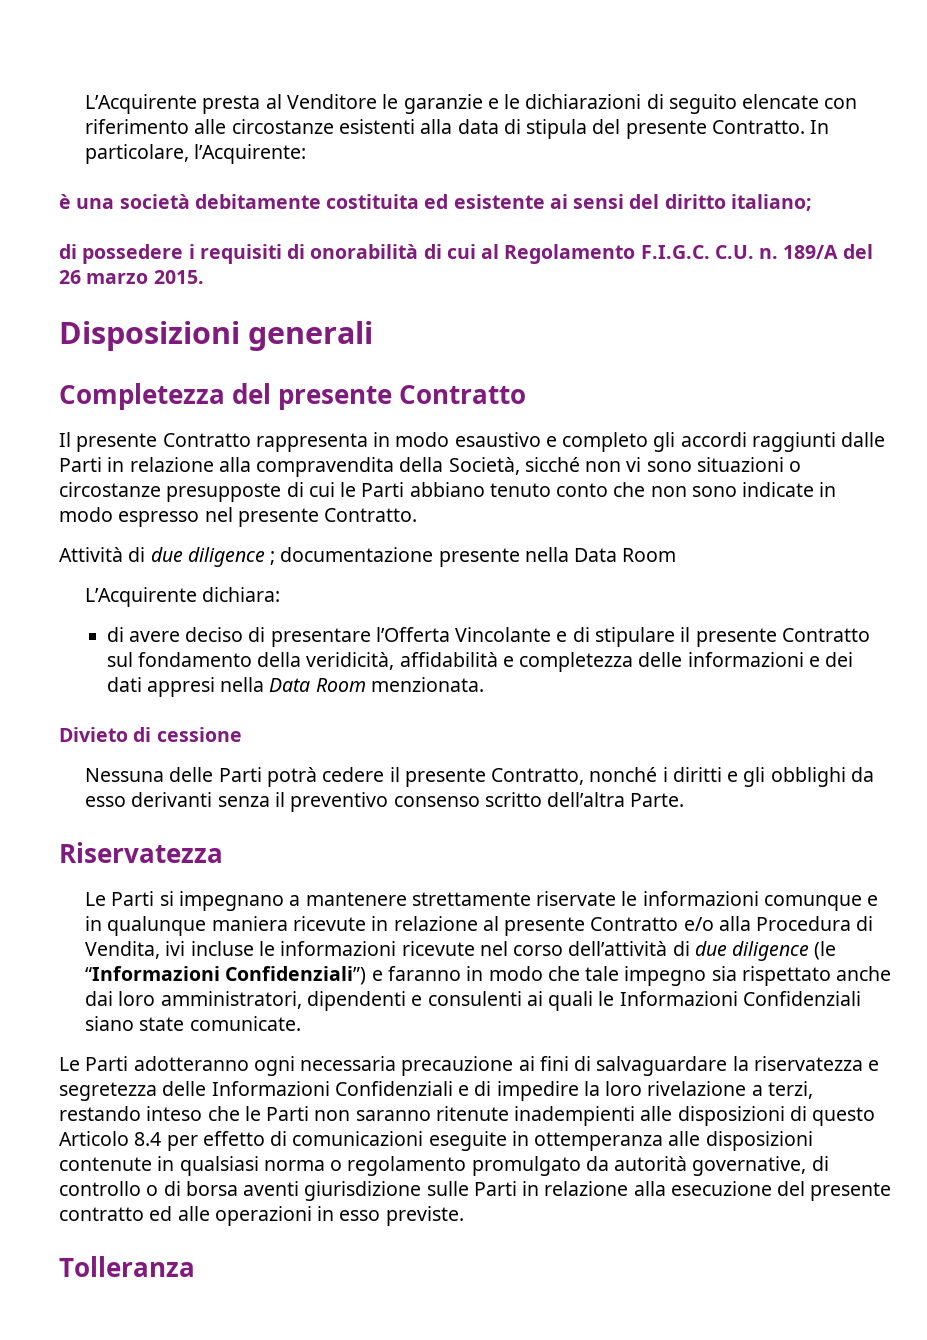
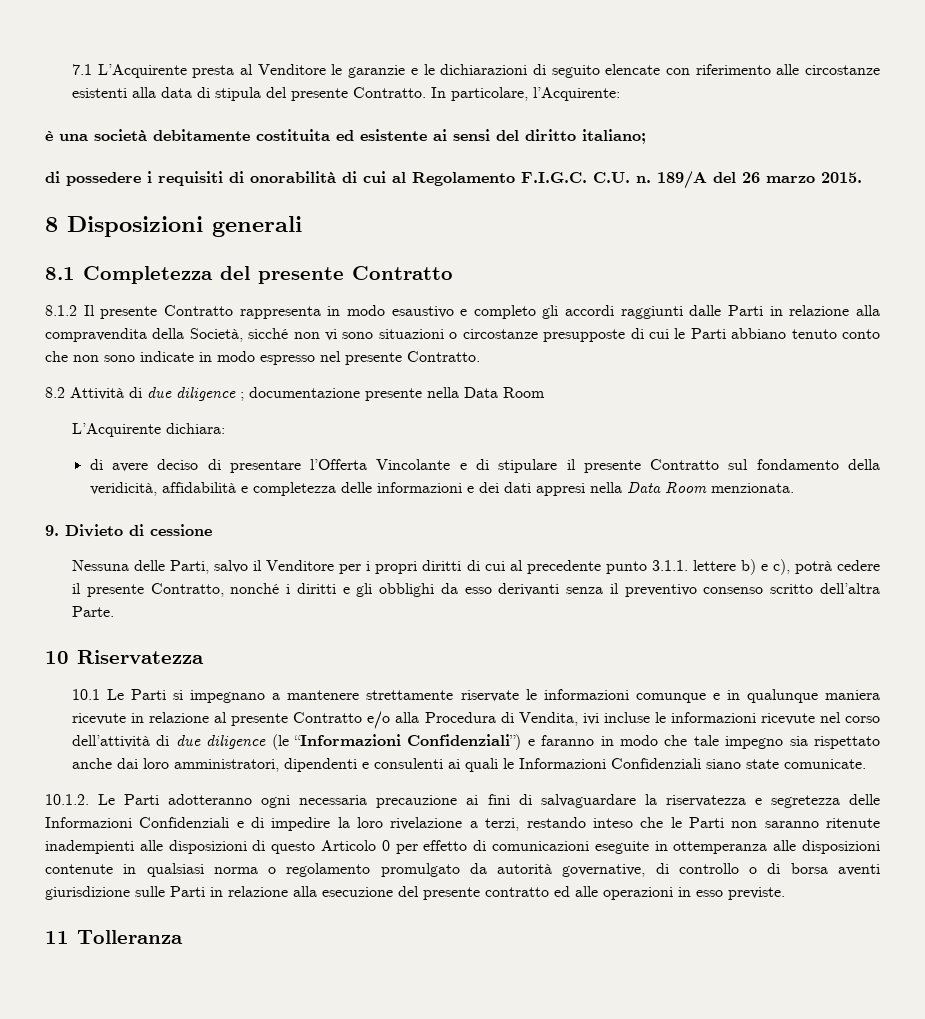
- L’Acquirente presta al Venditore le garanzie e le dichiarazioni di seguito elencate con riferimento alle circostanze esistenti alla data di stipula del presente Contratto.
+ 7.1 L’Acquirente presta al Venditore le garanzie e le dichiarazioni di seguito elencate con riferimento alle circostanze esistenti alla data di stipula del presente Contratto.
- Disposizioni generali
+ 8 Disposizioni generali
- Completezza del presente Contratto
+ 8.1 Completezza del presente Contratto
- Il presente Contratto rappresenta in modo esaustivo e completo gli accordi raggiunti dalle Parti in relazione alla compravendita della Società, sicché non vi sono situazioni o circostanze presupposte di cui le Parti abbiano tenuto conto che non sono indicate in modo espresso nel presente Contratto.
+ 8.1.2 Il presente Contratto rappresenta in modo esaustivo e completo gli accordi raggiunti dalle Parti in relazione alla compravendita della Società, sicché non vi sono situazioni o circostanze presupposte di cui le Parti abbiano tenuto conto che non sono indicate in modo espresso nel presente Contratto.
- Attività di due diligence ; documentazione presente nella Data Room
+ 8.2 Attività di due diligence ; documentazione presente nella Data Room
- Divieto di cessione
+ 9. Divieto di cessione
- Nessuna delle Parti potrà cedere il presente Contratto, nonché i diritti e gli obblighi da esso derivanti senza il preventivo consenso scritto dell’altra Parte.
+ Nessuna delle Parti, salvo il Venditore per i propri diritti di cui al precedente punto 3.1.1. lettere b) e c), potrà cedere il presente Contratto, nonché i diritti e gli obblighi da esso derivanti senza il preventivo consenso scritto dell’altra Parte.
- Riservatezza
+ 10 Riservatezza
- Le Parti si impegnano a mantenere strettamente riservate le informazioni comunque e in qualunque maniera ricevute in relazione al presente Contratto e/o alla Procedura di Vendita, ivi incluse le informazioni ricevute nel corso dell’attività di due diligence (le “Informazioni Confidenziali”) e faranno in modo che tale impegno sia rispettato anche dai loro amministratori, dipendenti e consulenti ai quali le Informazioni Confidenziali siano state comunicate.
+ 10.1 Le Parti si impegnano a mantenere strettamente riservate le informazioni comunque e in qualunque maniera ricevute in relazione al presente Contratto e/o alla Procedura di Vendita, ivi incluse le informazioni ricevute nel corso dell’attività di due diligence (le “Informazioni Confidenziali”) e faranno in modo che tale impegno sia rispettato anche dai loro amministratori, dipendenti e consulenti ai quali le Informazioni Confidenziali siano state comunicate.
- Le Parti adotteranno ogni necessaria precauzione ai fini di salvaguardare la riservatezza e segretezza delle Informazioni Confidenziali e di impedire la loro rivelazione a terzi, restando inteso che le Parti non saranno ritenute inadempienti alle disposizioni di questo Articolo 8.4 per effetto di comunicazioni eseguite in ottemperanza alle disposizioni contenute in qualsiasi norma o regolamento promulgato da autorità governative, di controllo o di borsa aventi giurisdizione sulle Parti in relazione alla esecuzione del presente contratto ed alle operazioni in esso previste.
+ 10.1.2. Le Parti adotteranno ogni necessaria precauzione ai fini di salvaguardare la riservatezza e segretezza delle Informazioni Confidenziali e di impedire la loro rivelazione a terzi, restando inteso che le Parti non saranno ritenute inadempienti alle disposizioni di questo Articolo 0 per effetto di comunicazioni eseguite in ottemperanza alle disposizioni contenute in qualsiasi norma o regolamento promulgato da autorità governative, di controllo o di borsa aventi giurisdizione sulle Parti in relazione alla esecuzione del presente contratto ed alle operazioni in esso previste.
- Tolleranza
+ 11 Tolleranza

